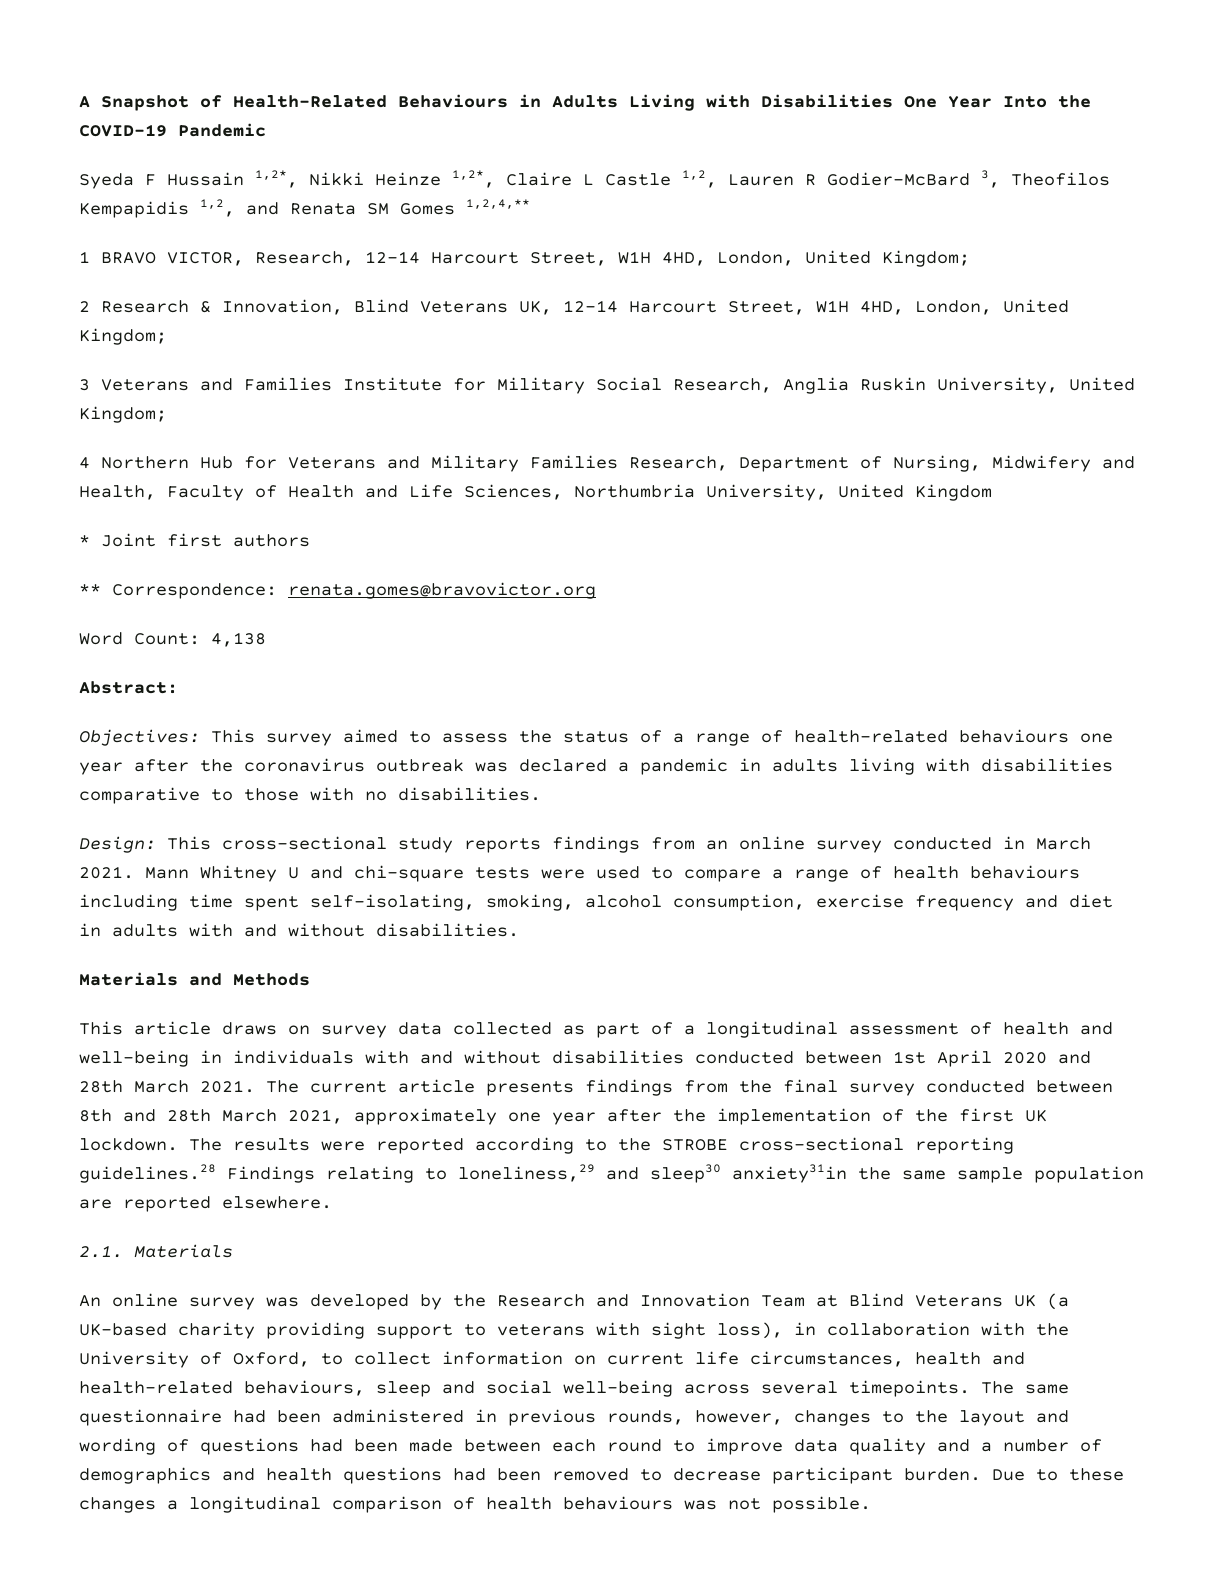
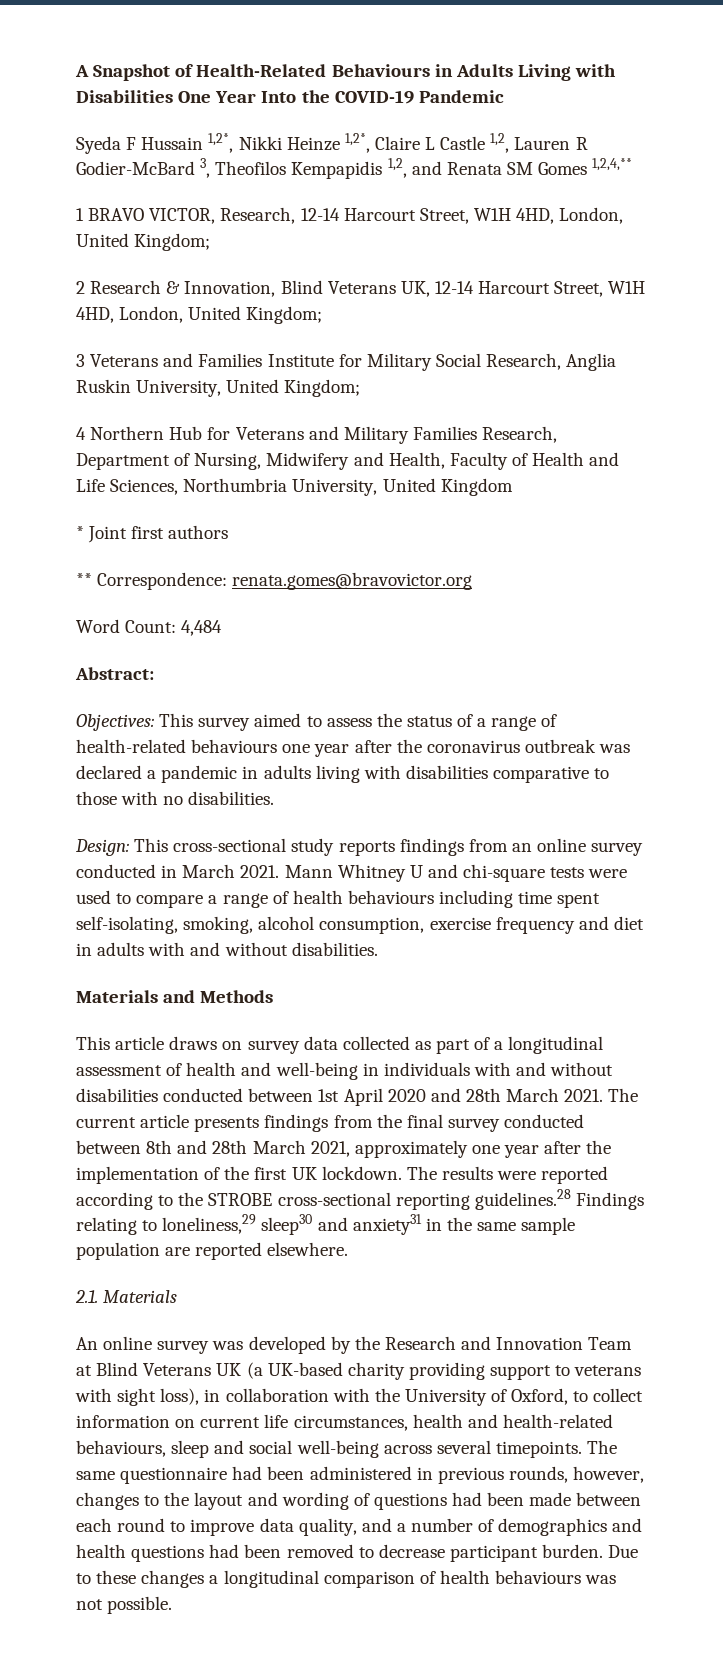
- Word Count: 4,138
+ Word Count: 4,484
- The results were reported according to the STROBE cross-sectional reporting guidelines.28 Findings relating to loneliness,29 and sleep30 anxiety31in the same sample population are reported elsewhere.
+ The results were reported according to the STROBE cross-sectional reporting guidelines.28 Findings relating to loneliness,29 sleep30 and anxiety31 in the same sample population are reported elsewhere.
- The same questionnaire had been administered in previous rounds, however, changes to the layout and wording of questions had been made between each round to improve data quality and a number of demographics and health questions had been removed to decrease participant burden.
+ The same questionnaire had been administered in previous rounds, however, changes to the layout and wording of questions had been made between each round to improve data quality, and a number of demographics and health questions had been removed to decrease participant burden.

